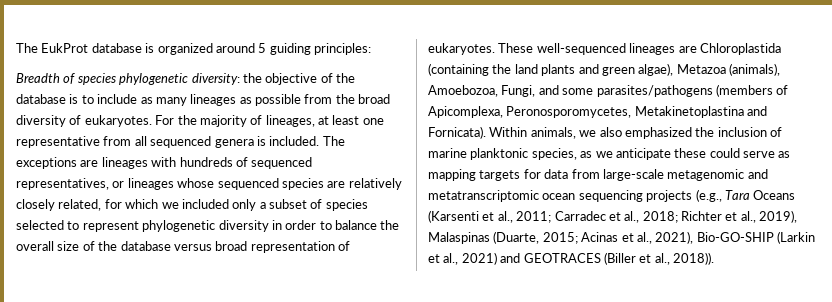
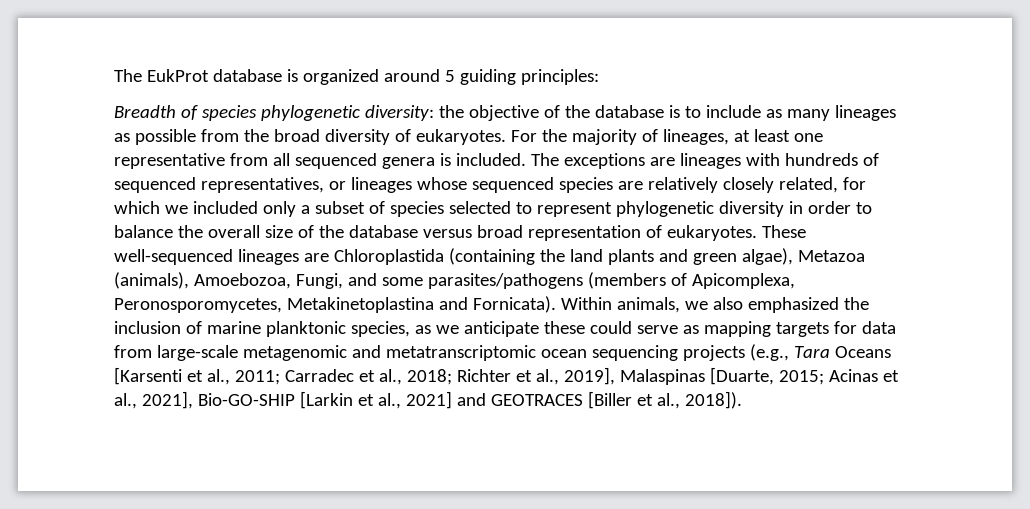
- Within animals, we also emphasized the inclusion of marine planktonic species, as we anticipate these could serve as mapping targets for data from large-scale metagenomic and metatranscriptomic ocean sequencing projects (e.g., Tara Oceans (Karsenti et al., 2011; Carradec et al., 2018; Richter et al., 2019), Malaspinas (Duarte, 2015; Acinas et al., 2021), Bio-GO-SHIP (Larkin et al., 2021) and GEOTRACES (Biller et al., 2018)).
+ Within animals, we also emphasized the inclusion of marine planktonic species, as we anticipate these could serve as mapping targets for data from large-scale metagenomic and metatranscriptomic ocean sequencing projects (e.g., Tara Oceans [Karsenti et al., 2011; Carradec et al., 2018; Richter et al., 2019], Malaspinas [Duarte, 2015; Acinas et al., 2021], Bio-GO-SHIP [Larkin et al., 2021] and GEOTRACES [Biller et al., 2018]).

